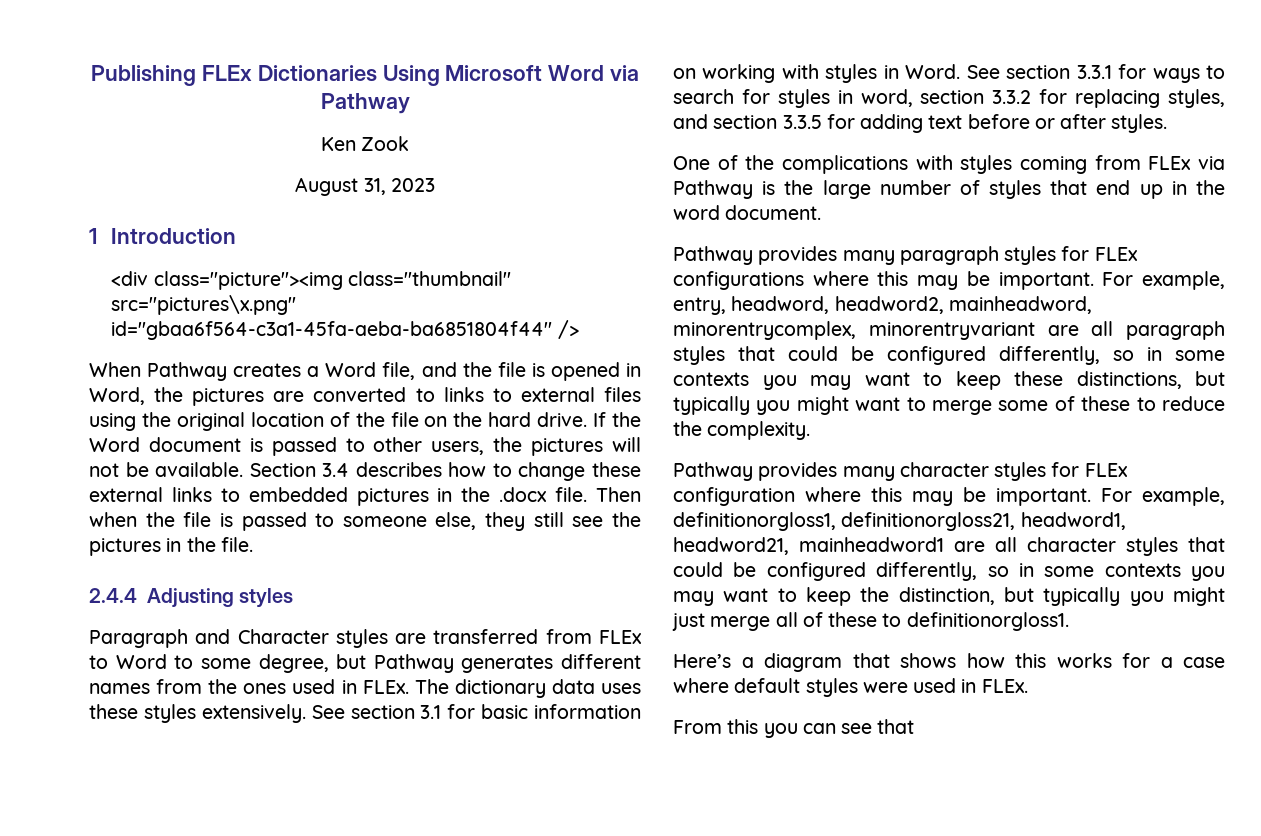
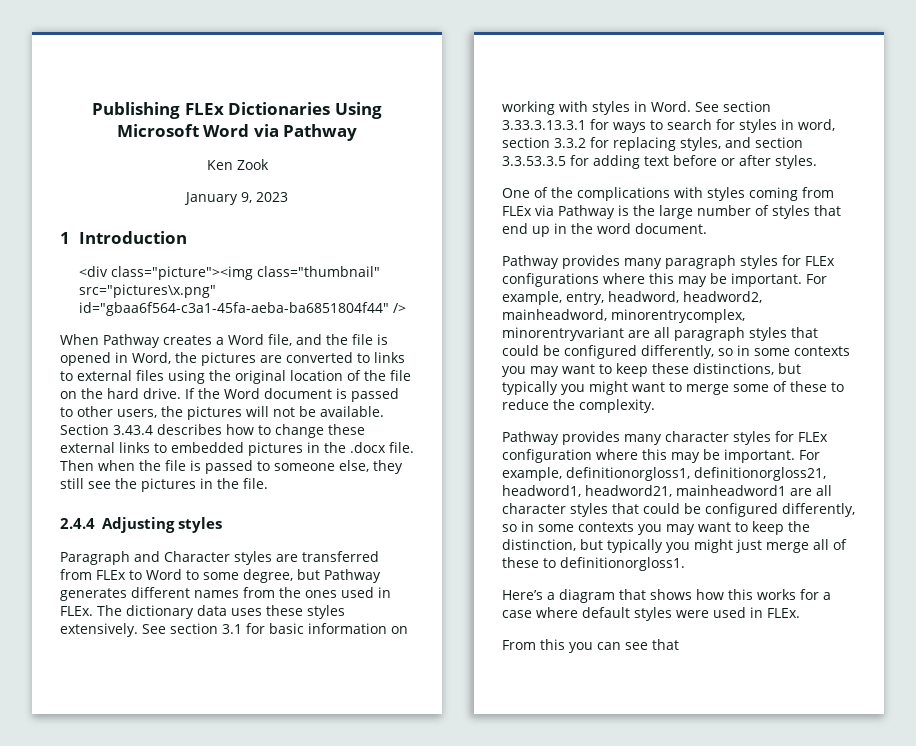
- August 31, 2023
+ January 9, 2023
- Section 3.4 describes how to change these external links to embedded pictures in the .docx file.
+ Section 3.43.4 describes how to change these external links to embedded pictures in the .docx file.
- See section 3.3.1 for ways to search for styles in word, section 3.3.2 for replacing styles, and section 3.3.5 for adding text before or after styles.
+ See section 3.33.3.13.3.1 for ways to search for styles in word, section 3.3.2 for replacing styles, and section 3.3.53.3.5 for adding text before or after styles.

